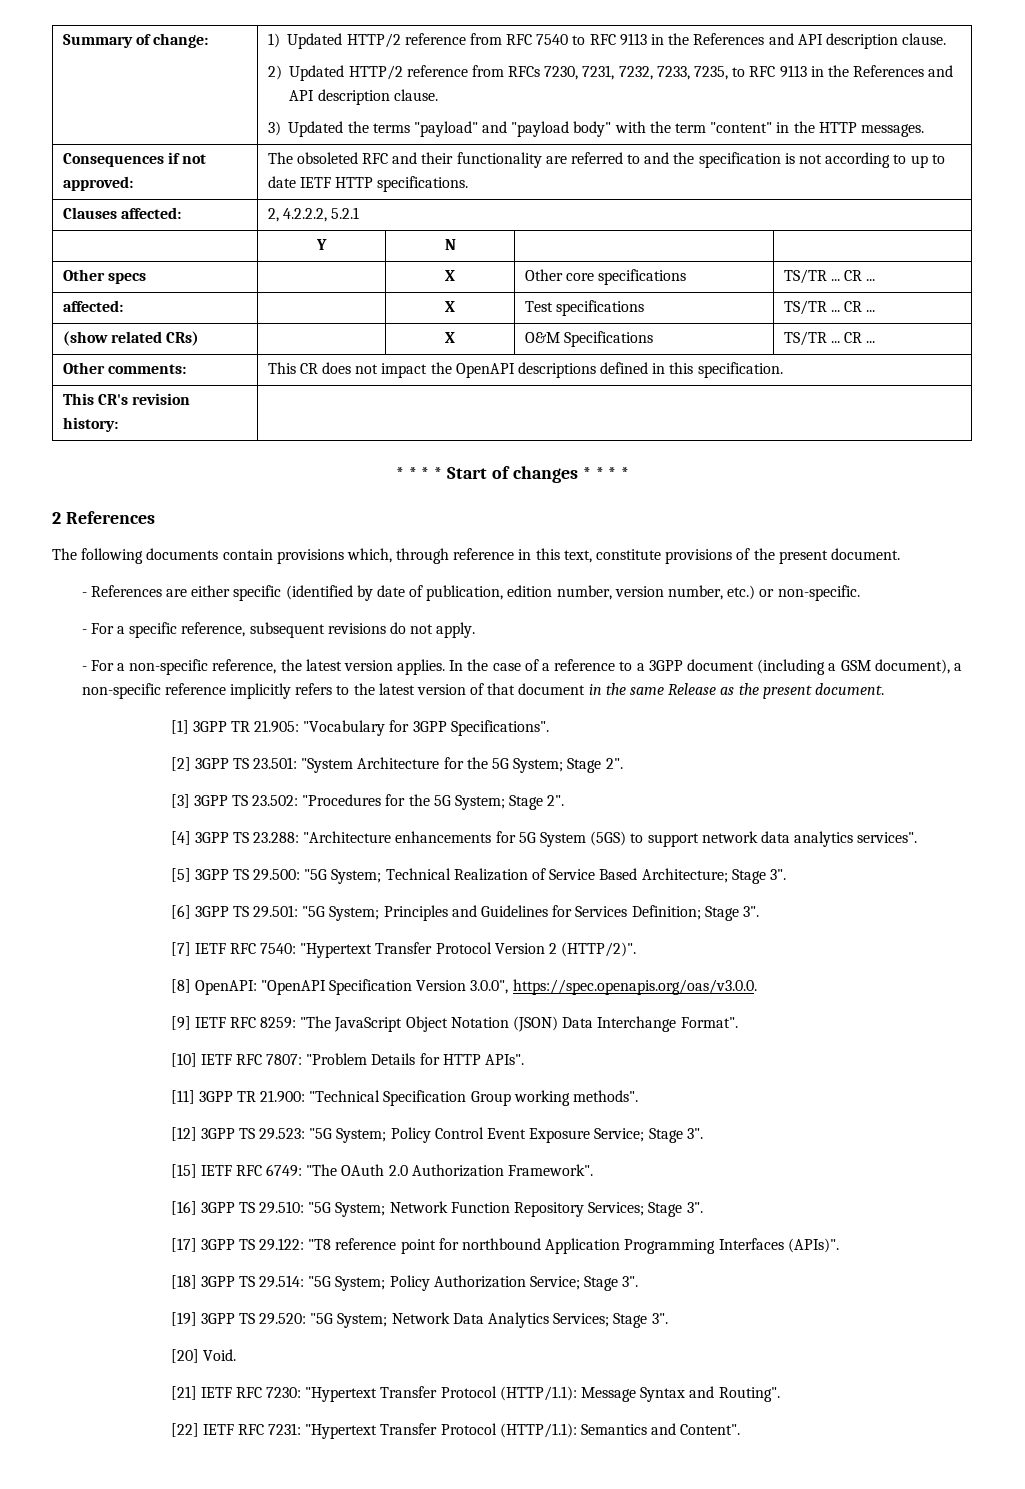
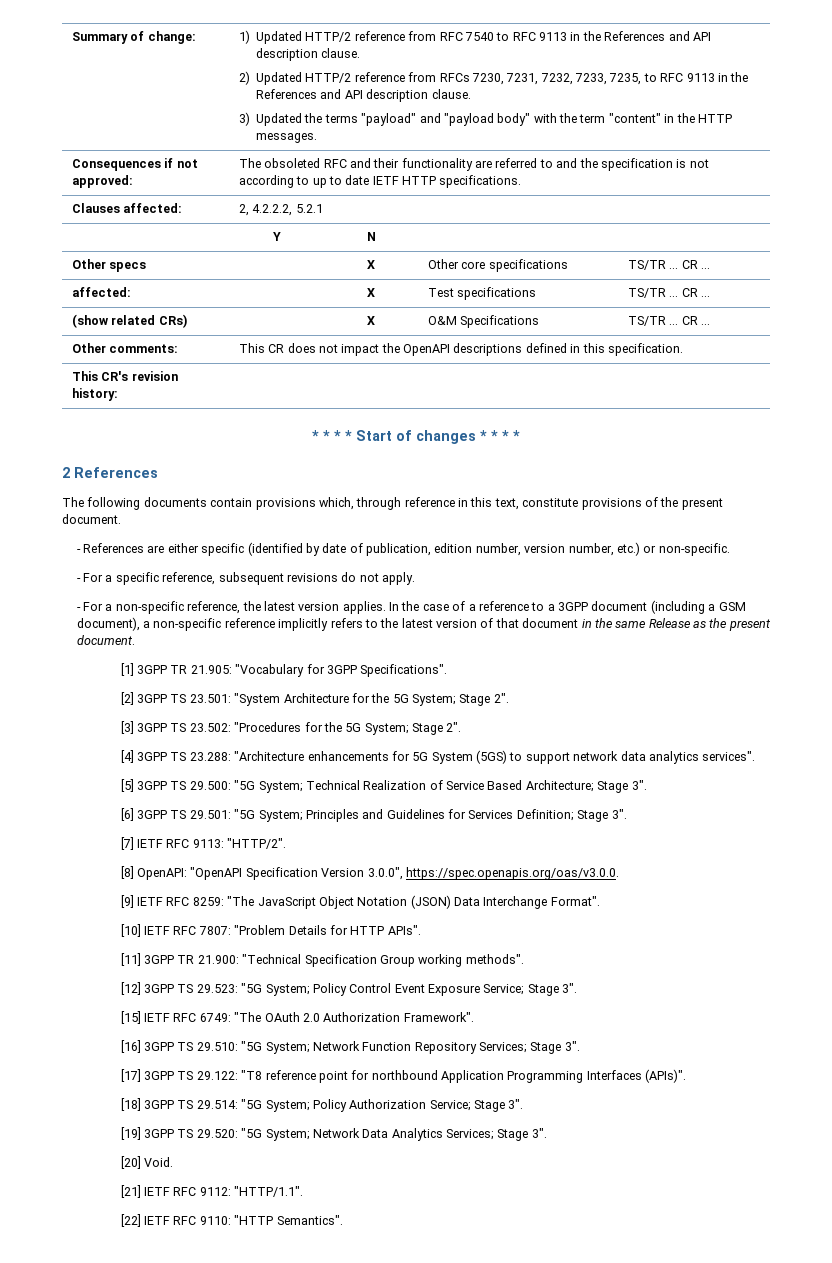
- [7] IETF RFC 7540: "Hypertext Transfer Protocol Version 2 (HTTP/2)".
+ [7] IETF RFC 9113: "HTTP/2".
- [21] IETF RFC 7230: "Hypertext Transfer Protocol (HTTP/1.1): Message Syntax and Routing".
- [22] IETF RFC 7231: "Hypertext Transfer Protocol (HTTP/1.1): Semantics and Content".
+ [21] IETF RFC 9112: "HTTP/1.1".
+ [22] IETF RFC 9110: "HTTP Semantics".

